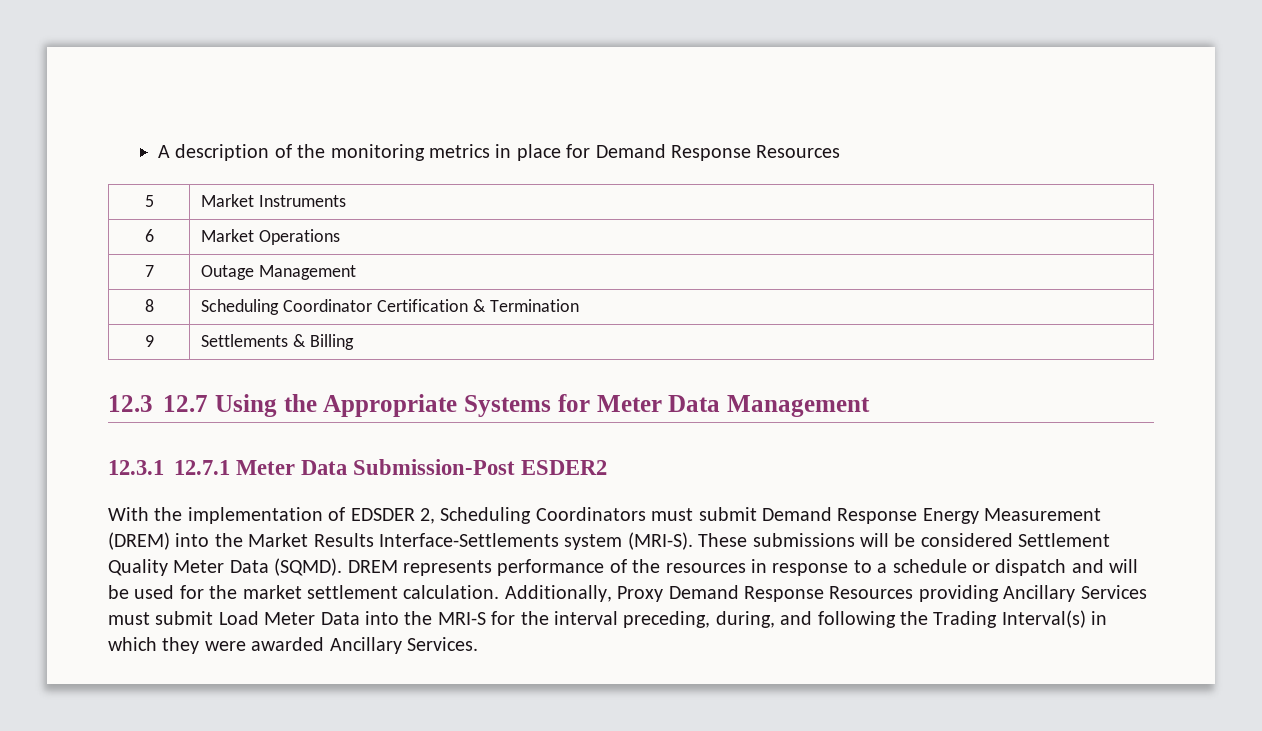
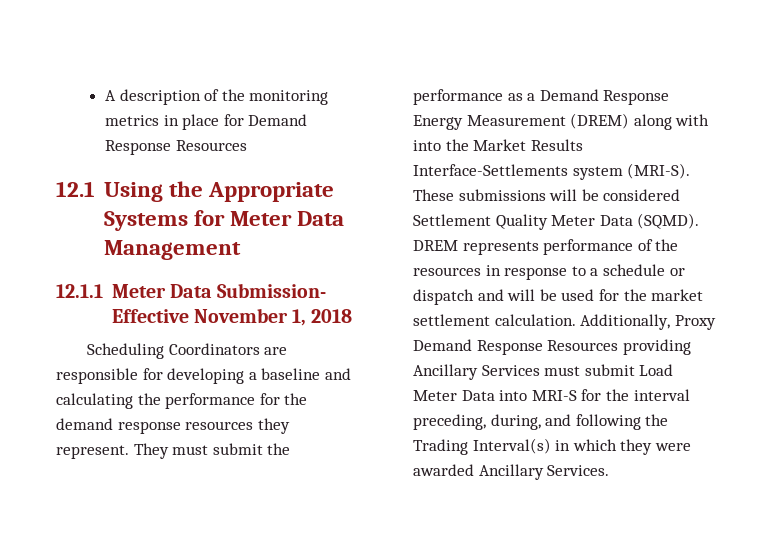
- 5 | Market Instruments
- 6 | Market Operations
- 7 | Outage Management
- 8 | Scheduling Coordinator Certification & Termination
- 9 | Settlements & Billing
- 12.3 12.7 Using the Appropriate Systems for Meter Data Management
+ 12.1 Using the Appropriate Systems for Meter Data Management
- 12.3.1 12.7.1 Meter Data Submission-Post ESDER2
- With the implementation of EDSDER 2, Scheduling Coordinators must submit Demand Response Energy Measurement (DREM) into the Market Results Interface-Settlements system (MRI-S).
+ 12.1.1 Meter Data Submission- Effective November 1, 2018
+ Scheduling Coordinators are responsible for developing a baseline and calculating the performance for the demand response resources they represent. They must submit the performance as a Demand Response Energy Measurement (DREM) along with into the Market Results Interface-Settlements system (MRI-S).
- Additionally, Proxy Demand Response Resources providing Ancillary Services must submit Load Meter Data into the MRI-S for the interval preceding, during, and following the Trading Interval(s) in which they were awarded Ancillary Services.
+ Additionally, Proxy Demand Response Resources providing Ancillary Services must submit Load Meter Data into MRI-S for the interval preceding, during, and following the Trading Interval(s) in which they were awarded Ancillary Services.

